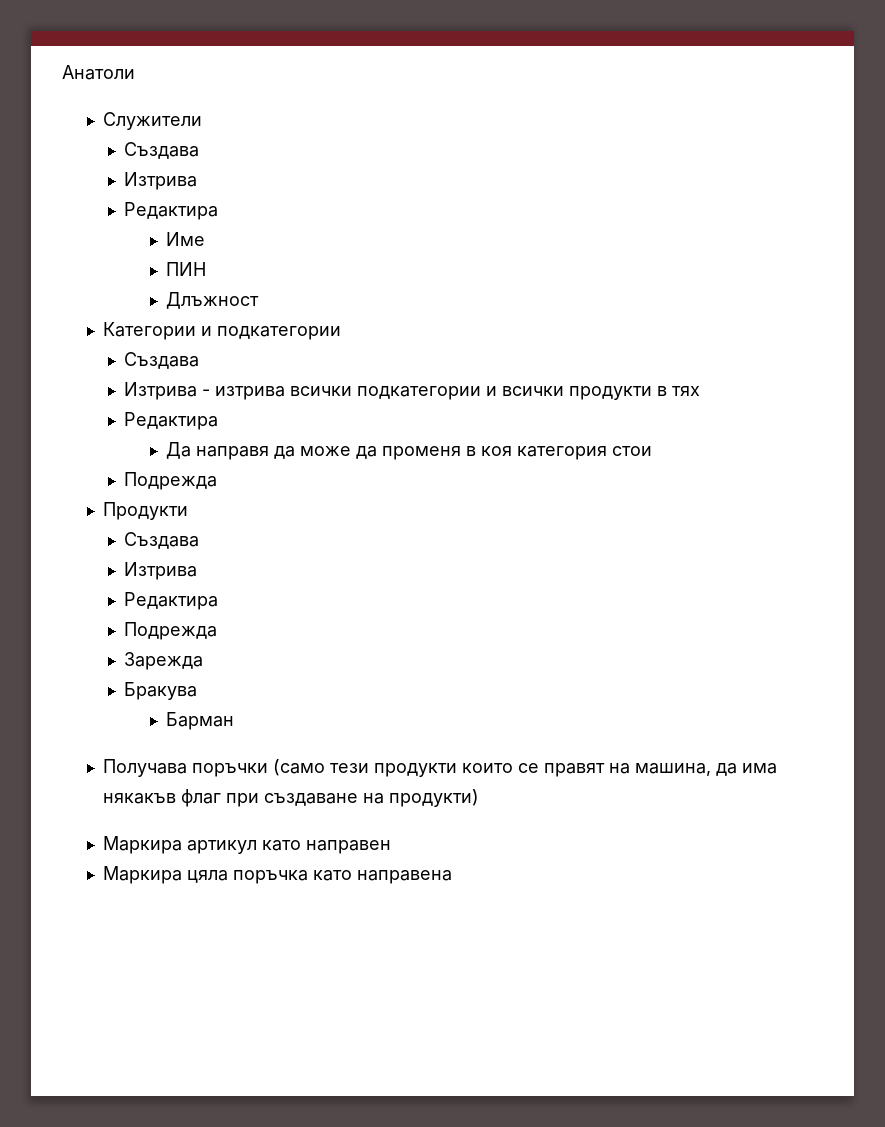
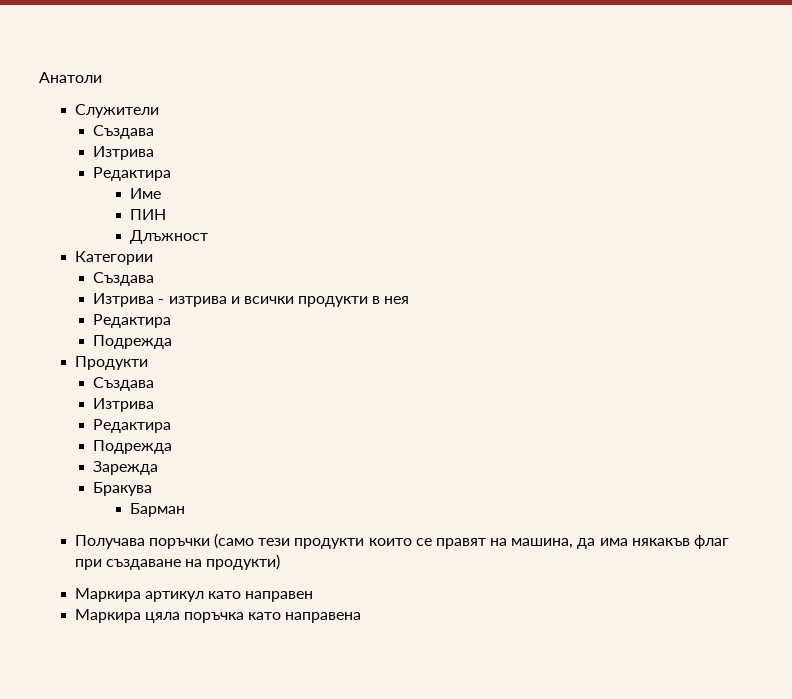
- Категории и подкатегории
+ Категории
- Изтрива - изтрива всички подкатегории и всички продукти в тях
+ Изтрива - изтрива и всички продукти в нея
  Редактира
- Да направя да може да променя в коя категория стои

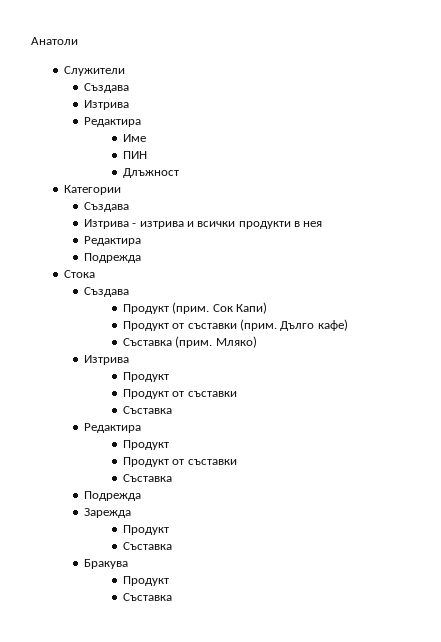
- Продукти
+ Стока
  Създава
+ Продукт (прим. Сок Капи)
+ Продукт от съставки (прим. Дълго кафе)
+ Съставка (прим. Мляко)
  Изтрива
+ Продукт
+ Продукт от съставки
+ Съставка
  Редактира
+ Продукт
+ Продукт от съставки
+ Съставка
  Зарежда
+ Продукт
+ Съставка
  Бракува
- Барман
- Получава поръчки (само тези продукти които се правят на машина, да има някакъв флаг при създаване на продукти)
- Маркира артикул като направен
- Маркира цяла поръчка като направена
+ Продукт
+ Съставка

